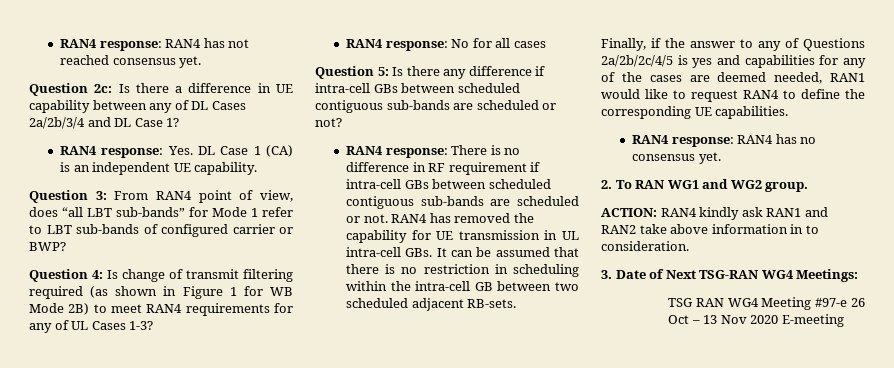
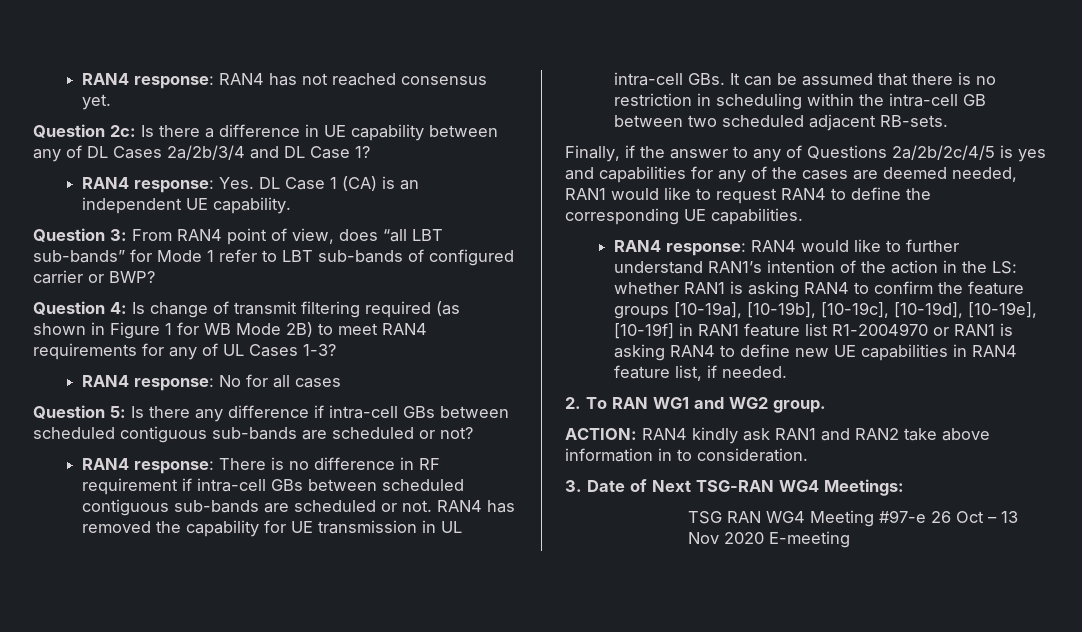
- RAN4 response: RAN4 has no consensus yet.
+ RAN4 response: RAN4 would like to further understand RAN1’s intention of the action in the LS: whether RAN1 is asking RAN4 to confirm the feature groups [10-19a], [10-19b], [10-19c], [10-19d], [10-19e], [10-19f] in RAN1 feature list R1-2004970 or RAN1 is asking RAN4 to define new UE capabilities in RAN4 feature list, if needed.

